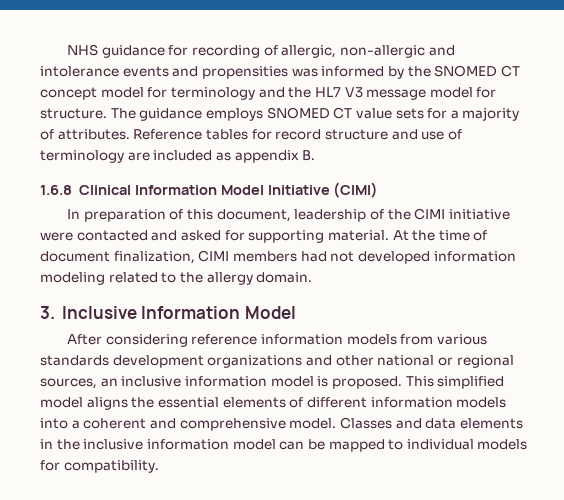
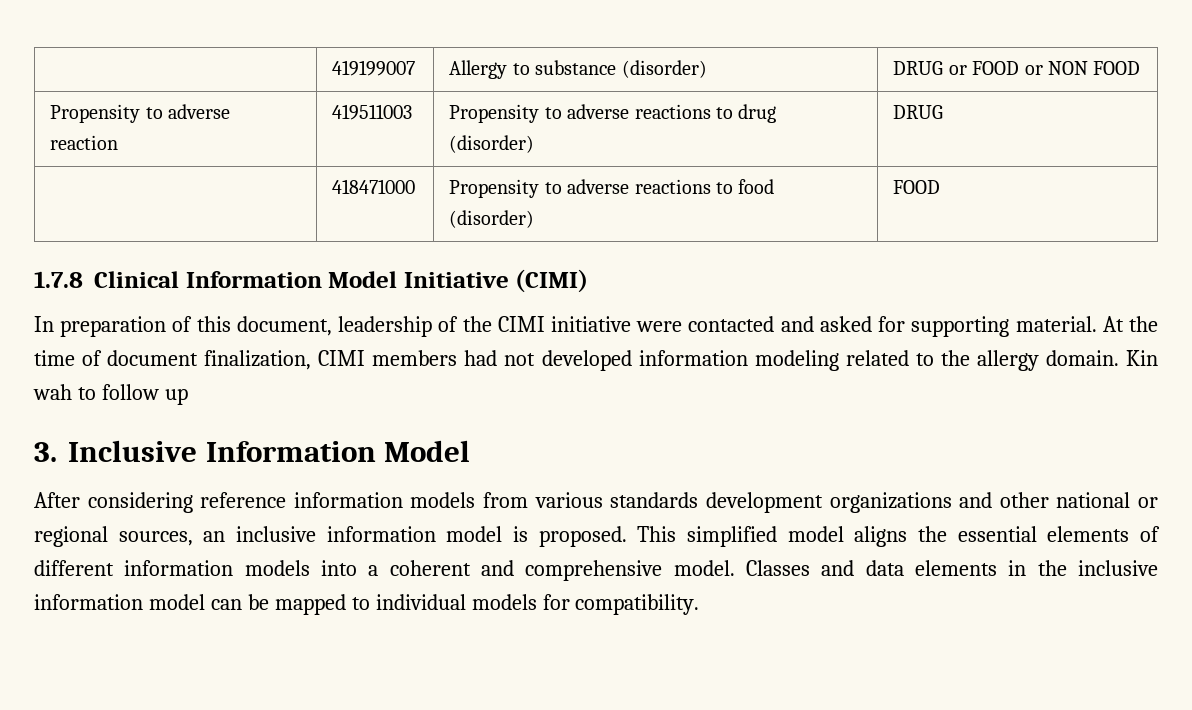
- NHS guidance for recording of allergic, non-allergic and intolerance events and propensities was informed by the SNOMED CT concept model for terminology and the HL7 V3 message model for structure. The guidance employs SNOMED CT value sets for a majority of attributes. Reference tables for record structure and use of terminology are included as appendix B.
- 1.6.8 Clinical Information Model Initiative (CIMI)
+ | 419199007 | Allergy to substance (disorder) | DRUG or FOOD or NON FOOD
+ Propensity to adverse reaction | 419511003 | Propensity to adverse reactions to drug (disorder) | DRUG
+ | 418471000 | Propensity to adverse reactions to food (disorder) | FOOD
+ 1.7.8 Clinical Information Model Initiative (CIMI)
+ Kin wah to follow up

